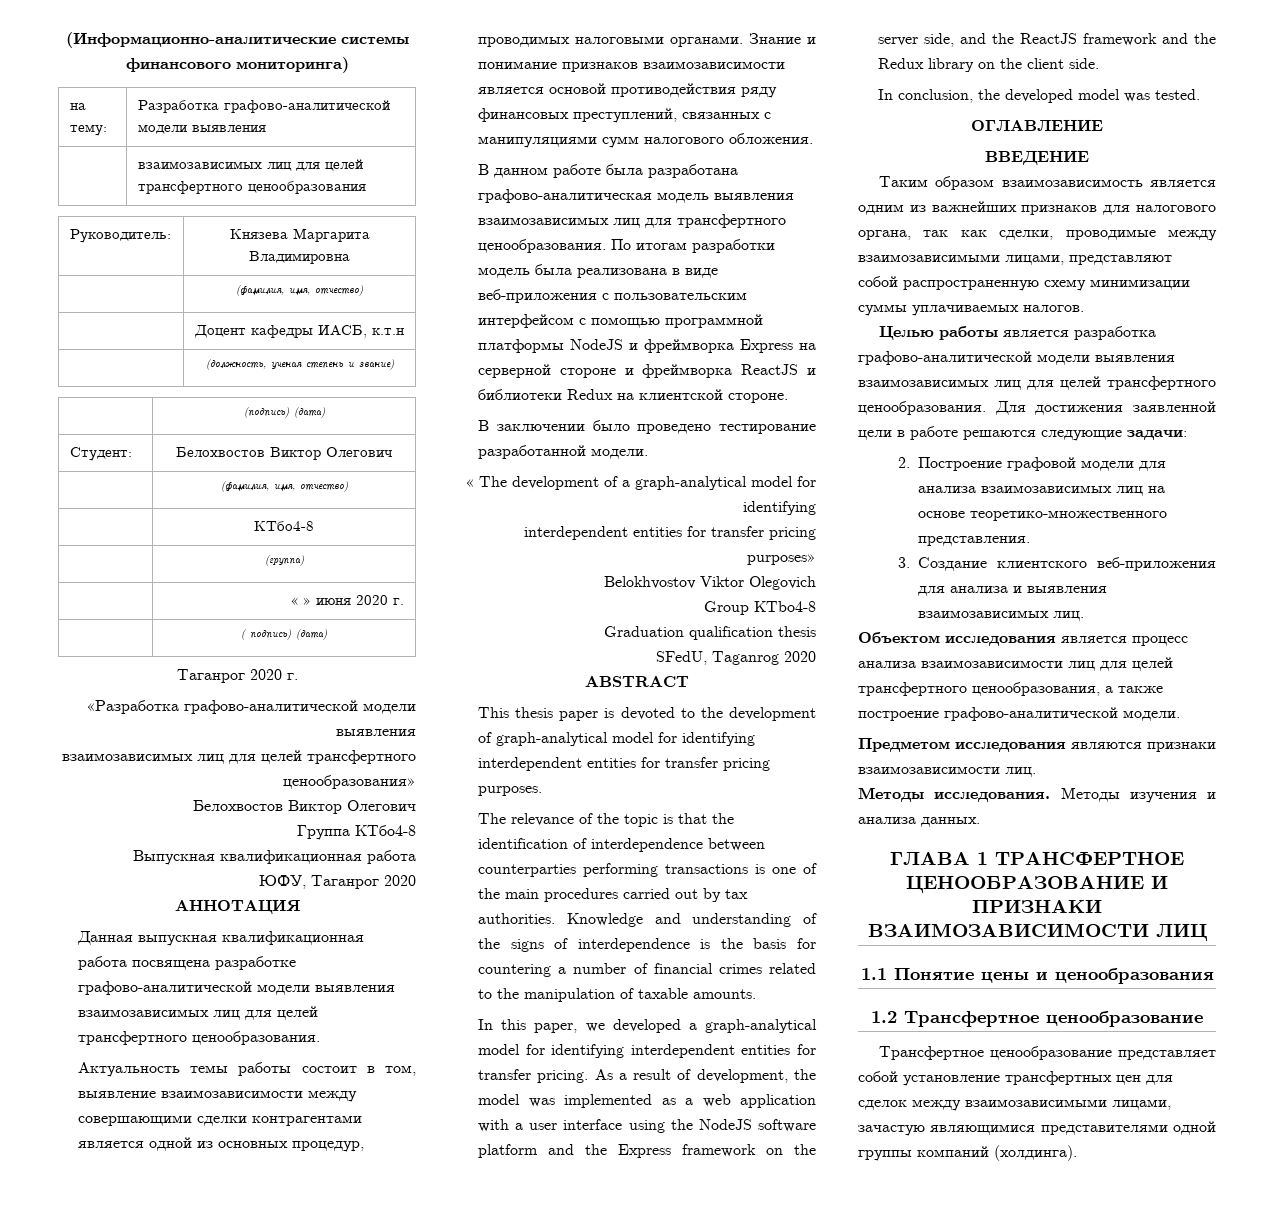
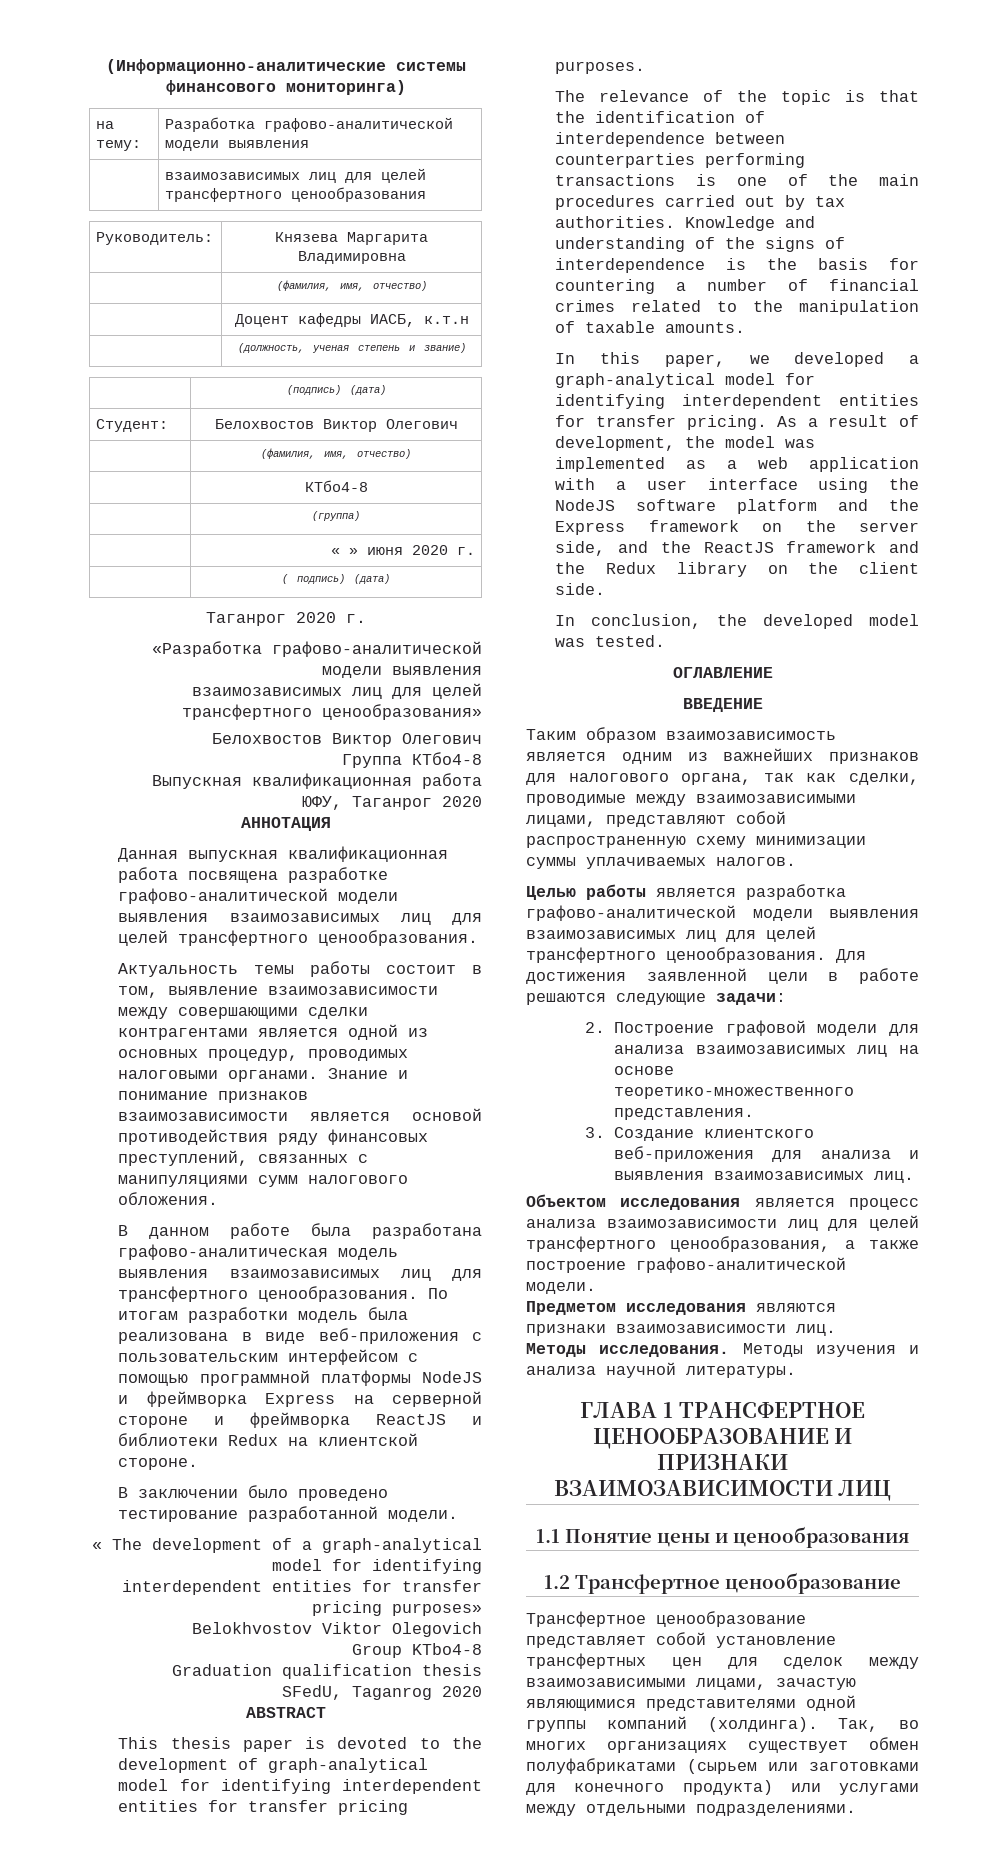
- Методы изучения и анализа данных.
+ Методы изучения и анализа научной литературы.
+ Так, во многих организациях существует обмен полуфабрикатами (сырьем или заготовками для конечного продукта) или услугами между отдельными подразделениями.

